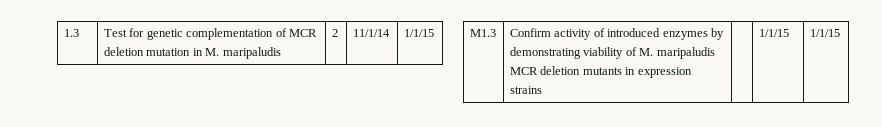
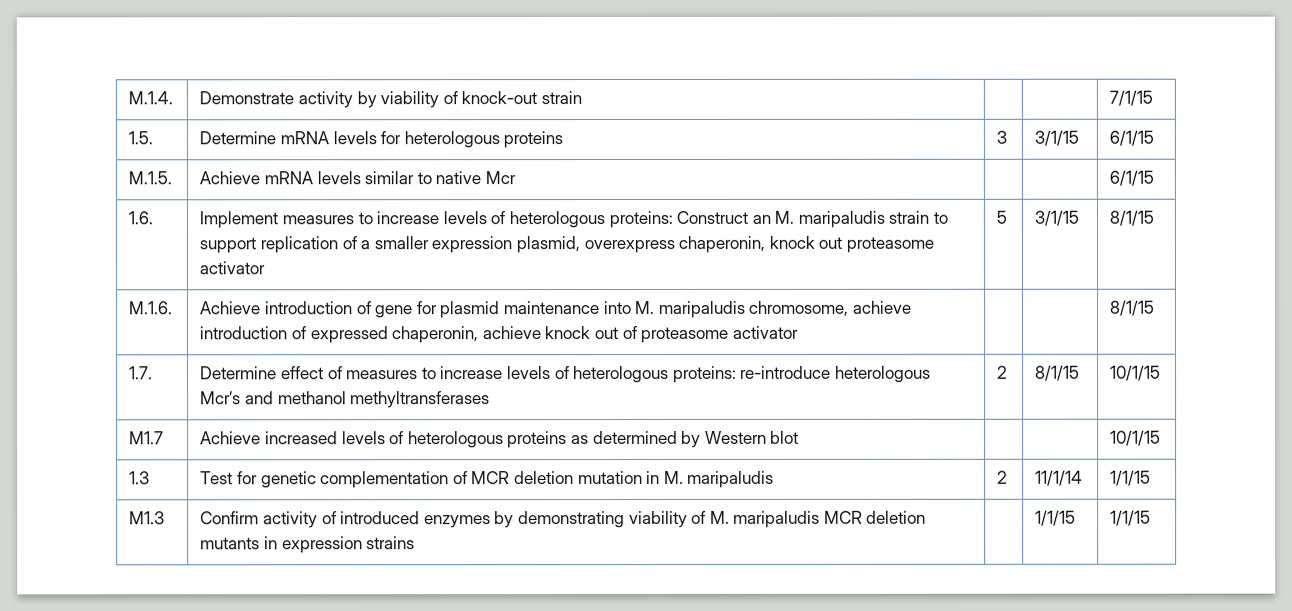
+ M.1.4. | Demonstrate activity by viability of knock-out strain | | | 7/1/15
+ 1.5. | Determine mRNA levels for heterologous proteins | 3 | 3/1/15 | 6/1/15
+ M.1.5. | Achieve mRNA levels similar to native Mcr | | | 6/1/15
+ 1.6. | Implement measures to increase levels of heterologous proteins: Construct an M. maripaludis strain to support replication of a smaller expression plasmid, overexpress chaperonin, knock out proteasome activator | 5 | 3/1/15 | 8/1/15
+ M.1.6. | Achieve introduction of gene for plasmid maintenance into M. maripaludis chromosome, achieve introduction of expressed chaperonin, achieve knock out of proteasome activator | | | 8/1/15
+ 1.7. | Determine effect of measures to increase levels of heterologous proteins: re-introduce heterologous Mcr’s and methanol methyltransferases | 2 | 8/1/15 | 10/1/15
+ M1.7 | Achieve increased levels of heterologous proteins as determined by Western blot | | | 10/1/15

